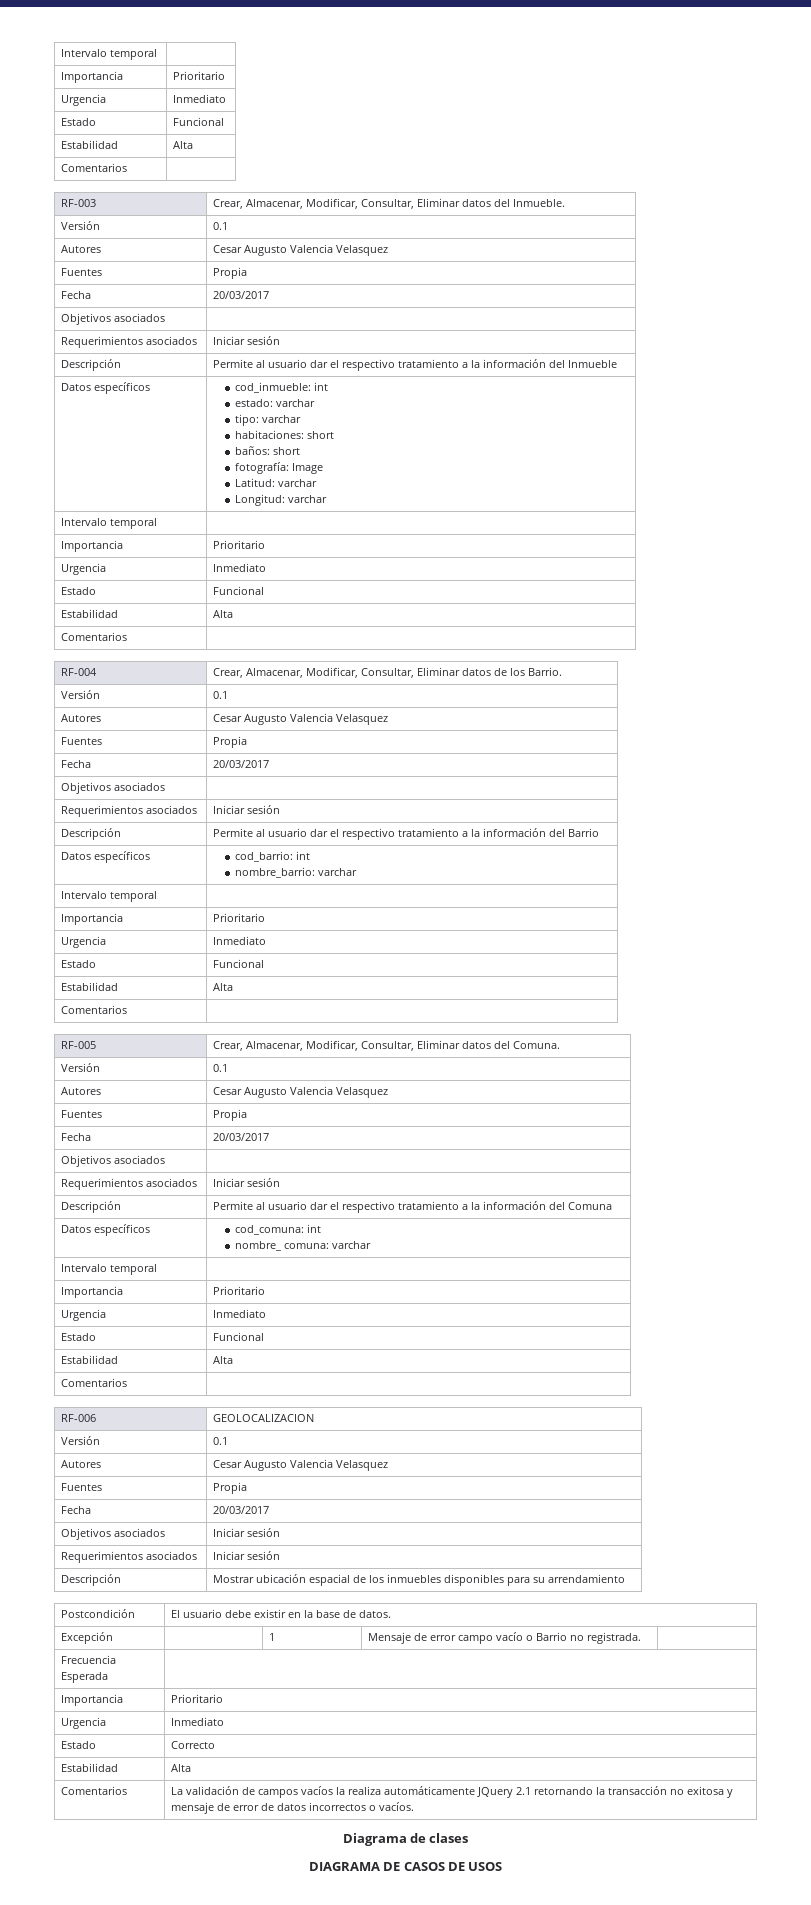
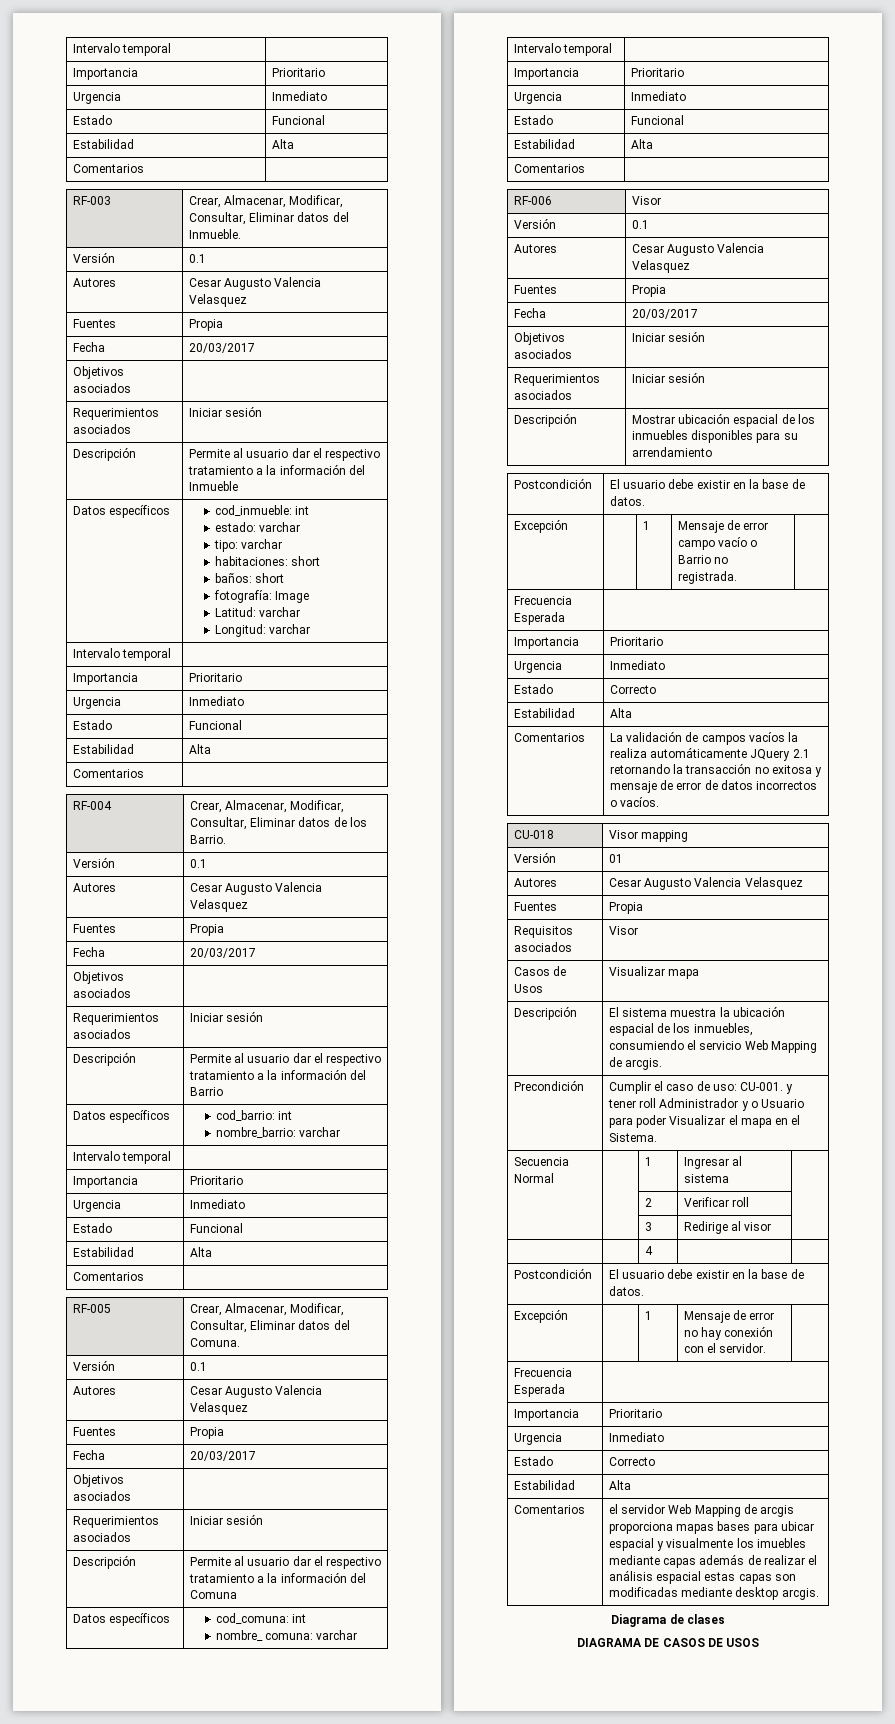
- RF-006 | GEOLOCALIZACION
+ RF-006 | Visor
+ CU-018 | Visor mapping
+ Versión | 01
+ Autores | Cesar Augusto Valencia Velasquez
+ Fuentes | Propia
+ Requisitos asociados | Visor
+ Casos de Usos | Visualizar mapa
+ Descripción | El sistema muestra la ubicación espacial de los inmuebles, consumiendo el servicio Web Mapping de arcgis.
+ Precondición | Cumplir el caso de uso: CU-001. y tener roll Administrador y o Usuario para poder Visualizar el mapa en el Sistema.
+ Secuencia Normal | | 1 | Ingresar al sistema |
+ | | 2 | Verificar roll |
+ | | 3 | Redirige al visor |
+ | | 4 | |
+ Postcondición | El usuario debe existir en la base de datos.
+ Excepción | | 1 | Mensaje de error no hay conexión con el servidor. |
+ Frecuencia Esperada |
+ Importancia | Prioritario
+ Urgencia | Inmediato
+ Estado | Correcto
+ Estabilidad | Alta
+ Comentarios | el servidor Web Mapping de arcgis proporciona mapas bases para ubicar espacial y visualmente los imuebles mediante capas además de realizar el análisis espacial estas capas son modificadas mediante desktop arcgis.

